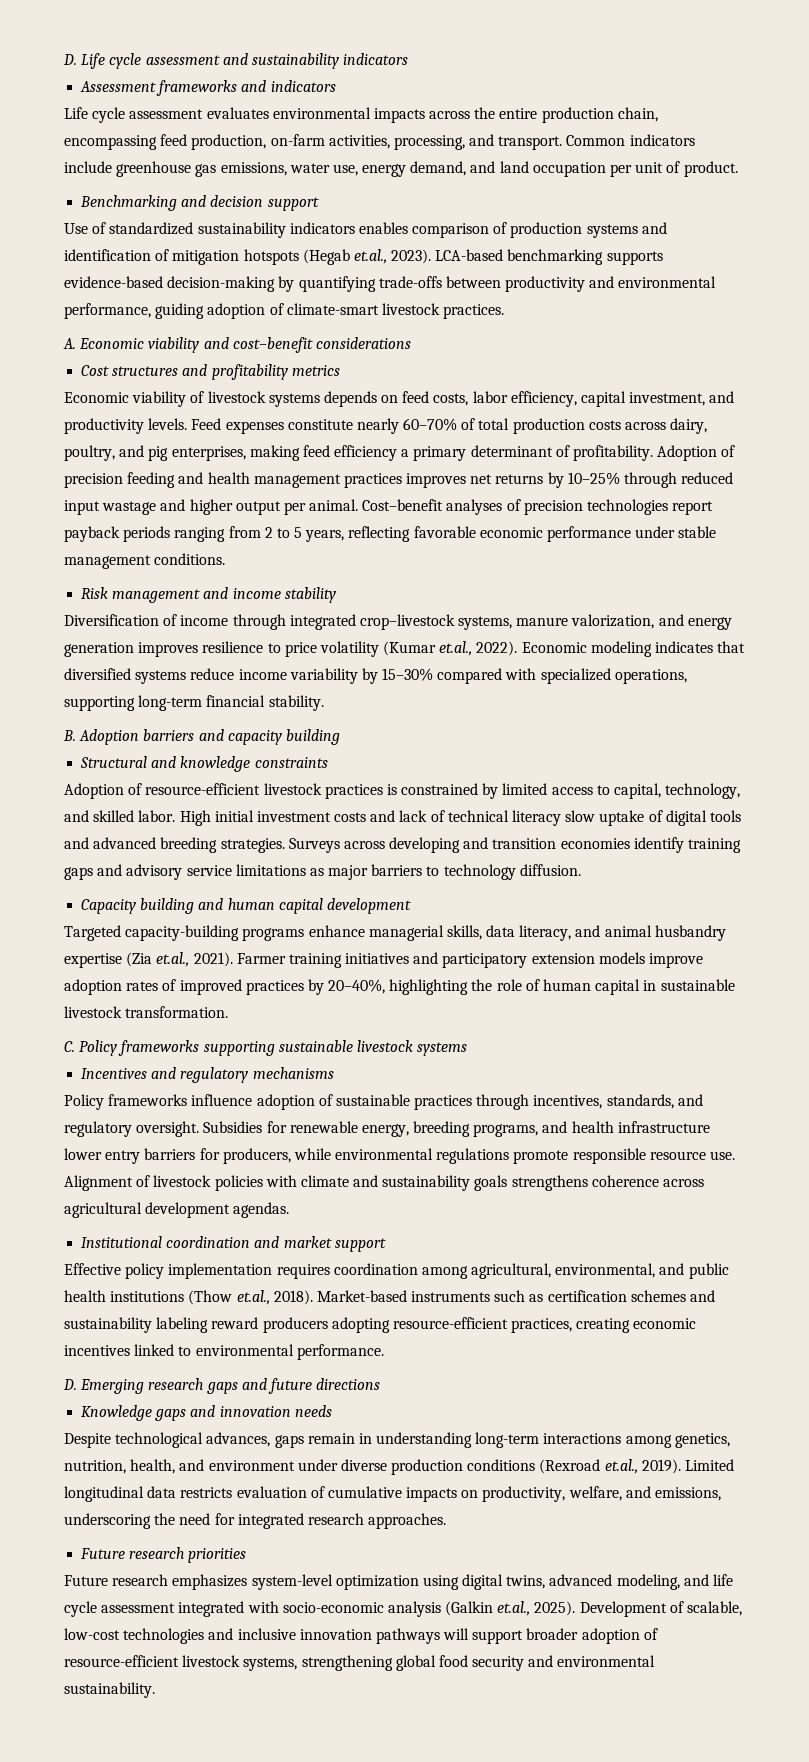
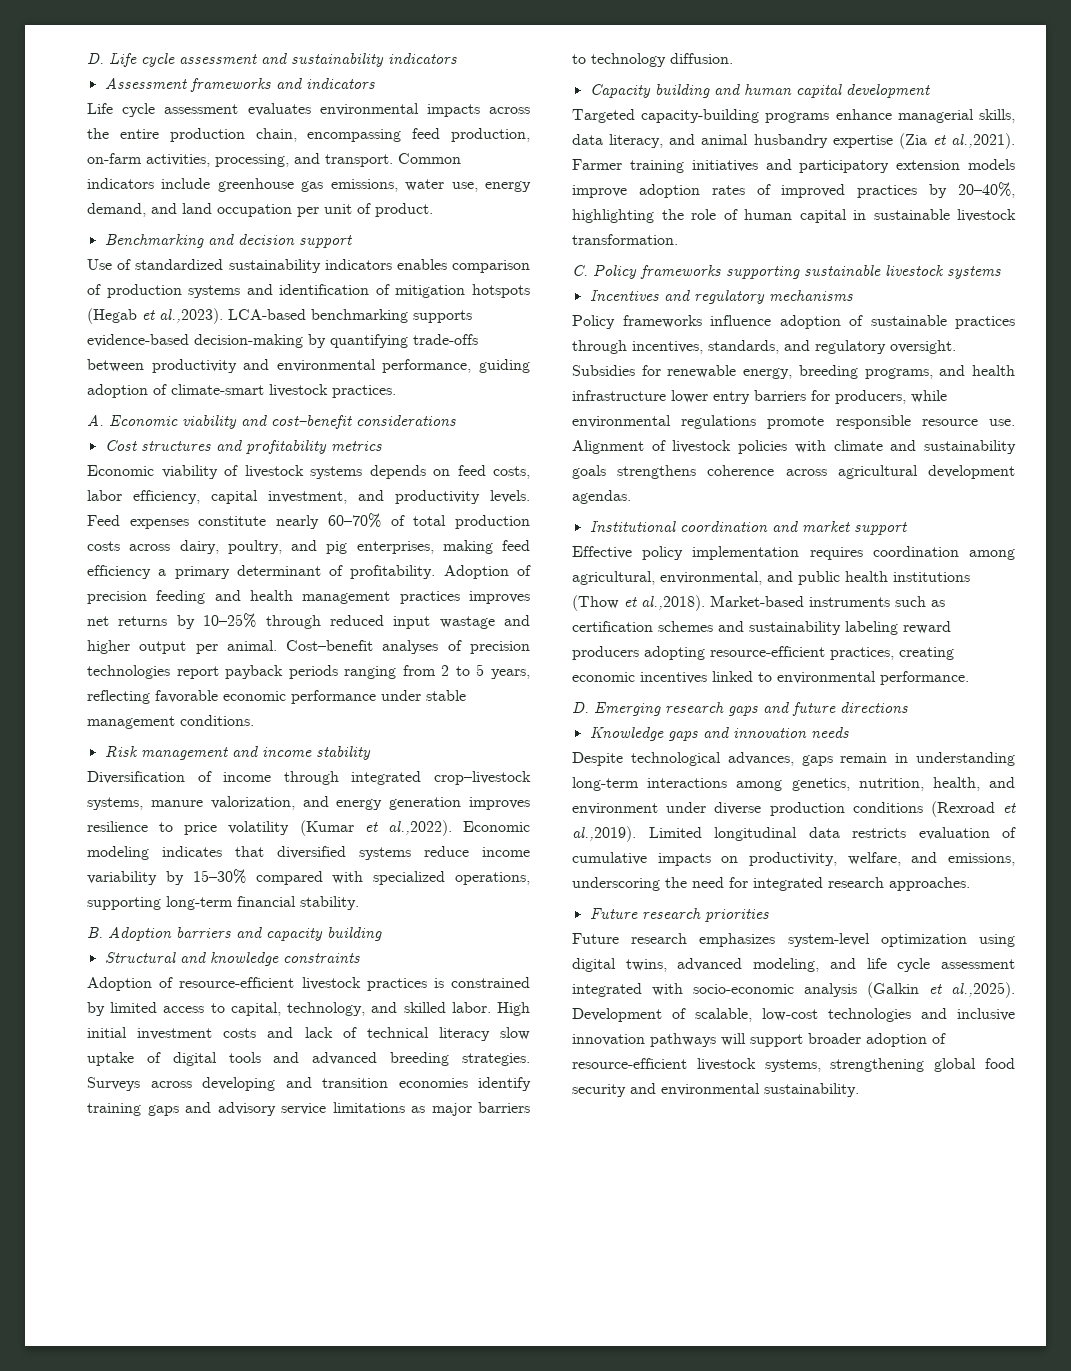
- Use of standardized sustainability indicators enables comparison of production systems and identification of mitigation hotspots (Hegab et.al., 2023). LCA-based benchmarking supports evidence-based decision-making by quantifying trade-offs between productivity and environmental performance, guiding adoption of climate-smart livestock practices.
+ Use of standardized sustainability indicators enables comparison of production systems and identification of mitigation hotspots (Hegab et al.,2023). LCA-based benchmarking supports evidence-based decision-making by quantifying trade-offs between productivity and environmental performance, guiding adoption of climate-smart livestock practices.
- Diversification of income through integrated crop–livestock systems, manure valorization, and energy generation improves resilience to price volatility (Kumar et.al., 2022). Economic modeling indicates that diversified systems reduce income variability by 15–30% compared with specialized operations, supporting long-term financial stability.
+ Diversification of income through integrated crop–livestock systems, manure valorization, and energy generation improves resilience to price volatility (Kumar et al.,2022). Economic modeling indicates that diversified systems reduce income variability by 15–30% compared with specialized operations, supporting long-term financial stability.
- Targeted capacity-building programs enhance managerial skills, data literacy, and animal husbandry expertise (Zia et.al., 2021). Farmer training initiatives and participatory extension models improve adoption rates of improved practices by 20–40%, highlighting the role of human capital in sustainable livestock transformation.
+ Targeted capacity-building programs enhance managerial skills, data literacy, and animal husbandry expertise (Zia et al.,2021). Farmer training initiatives and participatory extension models improve adoption rates of improved practices by 20–40%, highlighting the role of human capital in sustainable livestock transformation.
- Effective policy implementation requires coordination among agricultural, environmental, and public health institutions (Thow et.al., 2018). Market-based instruments such as certification schemes and sustainability labeling reward producers adopting resource-efficient practices, creating economic incentives linked to environmental performance.
+ Effective policy implementation requires coordination among agricultural, environmental, and public health institutions (Thow et al.,2018). Market-based instruments such as certification schemes and sustainability labeling reward producers adopting resource-efficient practices, creating economic incentives linked to environmental performance.
- Despite technological advances, gaps remain in understanding long-term interactions among genetics, nutrition, health, and environment under diverse production conditions (Rexroad et.al., 2019). Limited longitudinal data restricts evaluation of cumulative impacts on productivity, welfare, and emissions, underscoring the need for integrated research approaches.
+ Despite technological advances, gaps remain in understanding long-term interactions among genetics, nutrition, health, and environment under diverse production conditions (Rexroad et al.,2019). Limited longitudinal data restricts evaluation of cumulative impacts on productivity, welfare, and emissions, underscoring the need for integrated research approaches.
- Future research emphasizes system-level optimization using digital twins, advanced modeling, and life cycle assessment integrated with socio-economic analysis (Galkin et.al., 2025). Development of scalable, low-cost technologies and inclusive innovation pathways will support broader adoption of resource-efficient livestock systems, strengthening global food security and environmental sustainability.
+ Future research emphasizes system-level optimization using digital twins, advanced modeling, and life cycle assessment integrated with socio-economic analysis (Galkin et al.,2025). Development of scalable, low-cost technologies and inclusive innovation pathways will support broader adoption of resource-efficient livestock systems, strengthening global food security and environmental sustainability.

